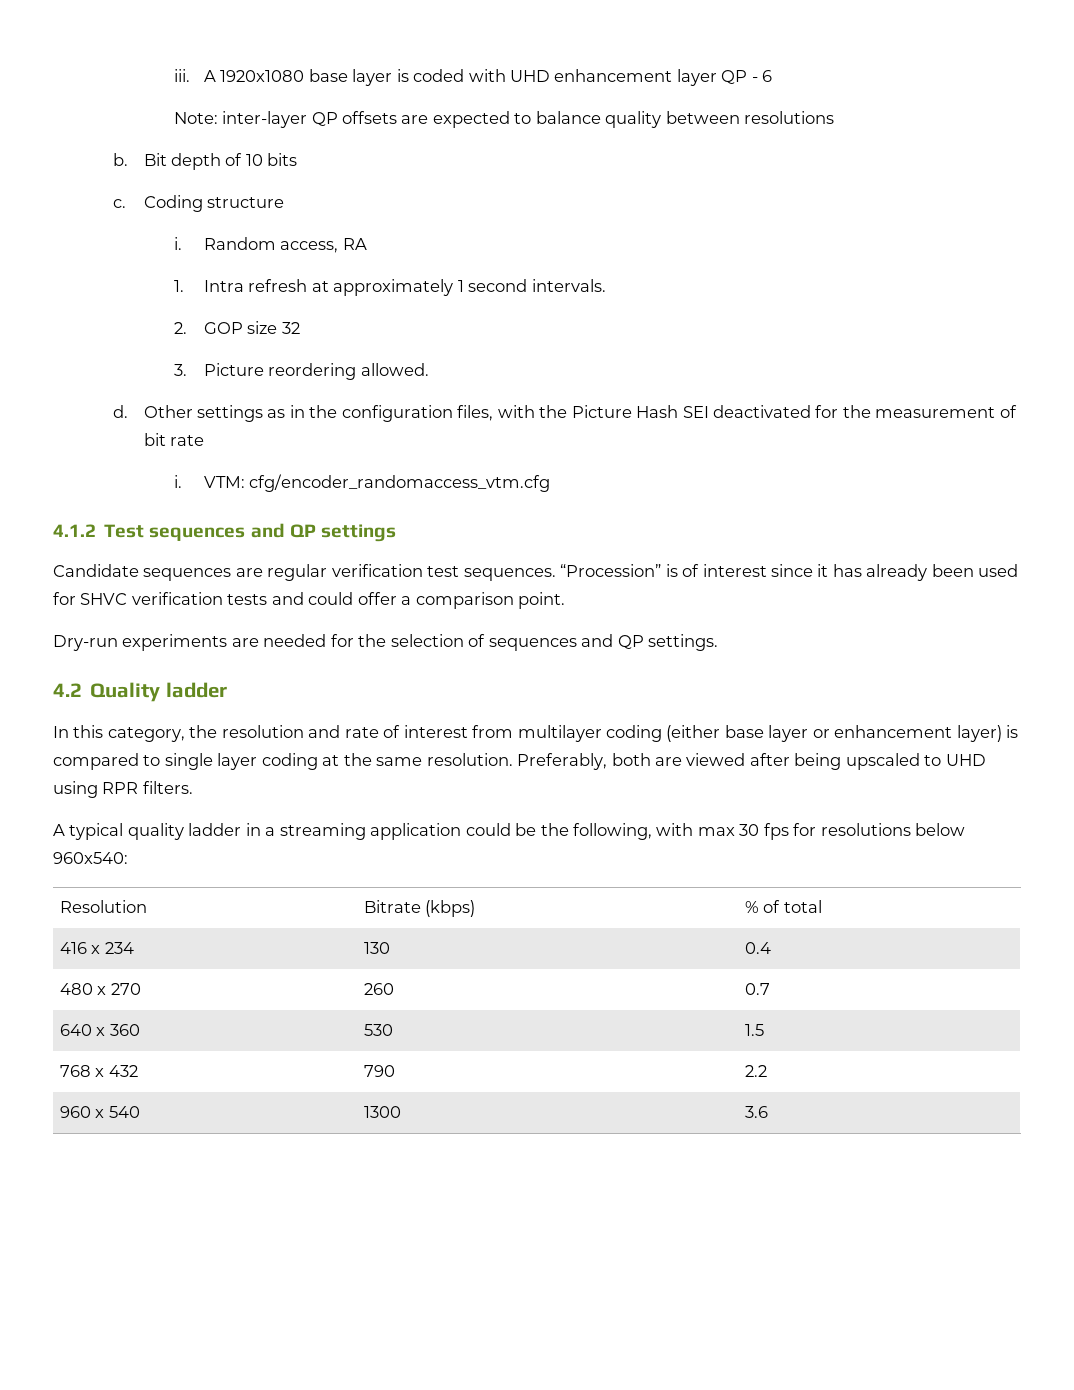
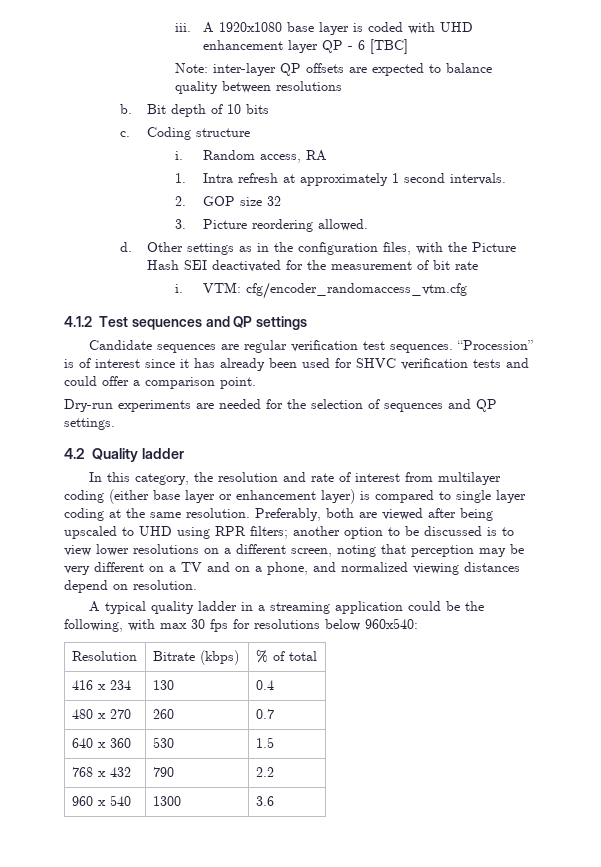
- A 1920x1080 base layer is coded with UHD enhancement layer QP - 6
+ A 1920x1080 base layer is coded with UHD enhancement layer QP - 6 [TBC]
- Preferably, both are viewed after being upscaled to UHD using RPR filters.
+ Preferably, both are viewed after being upscaled to UHD using RPR filters; another option to be discussed is to view lower resolutions on a different screen, noting that perception may be very different on a TV and on a phone, and normalized viewing distances depend on resolution.

